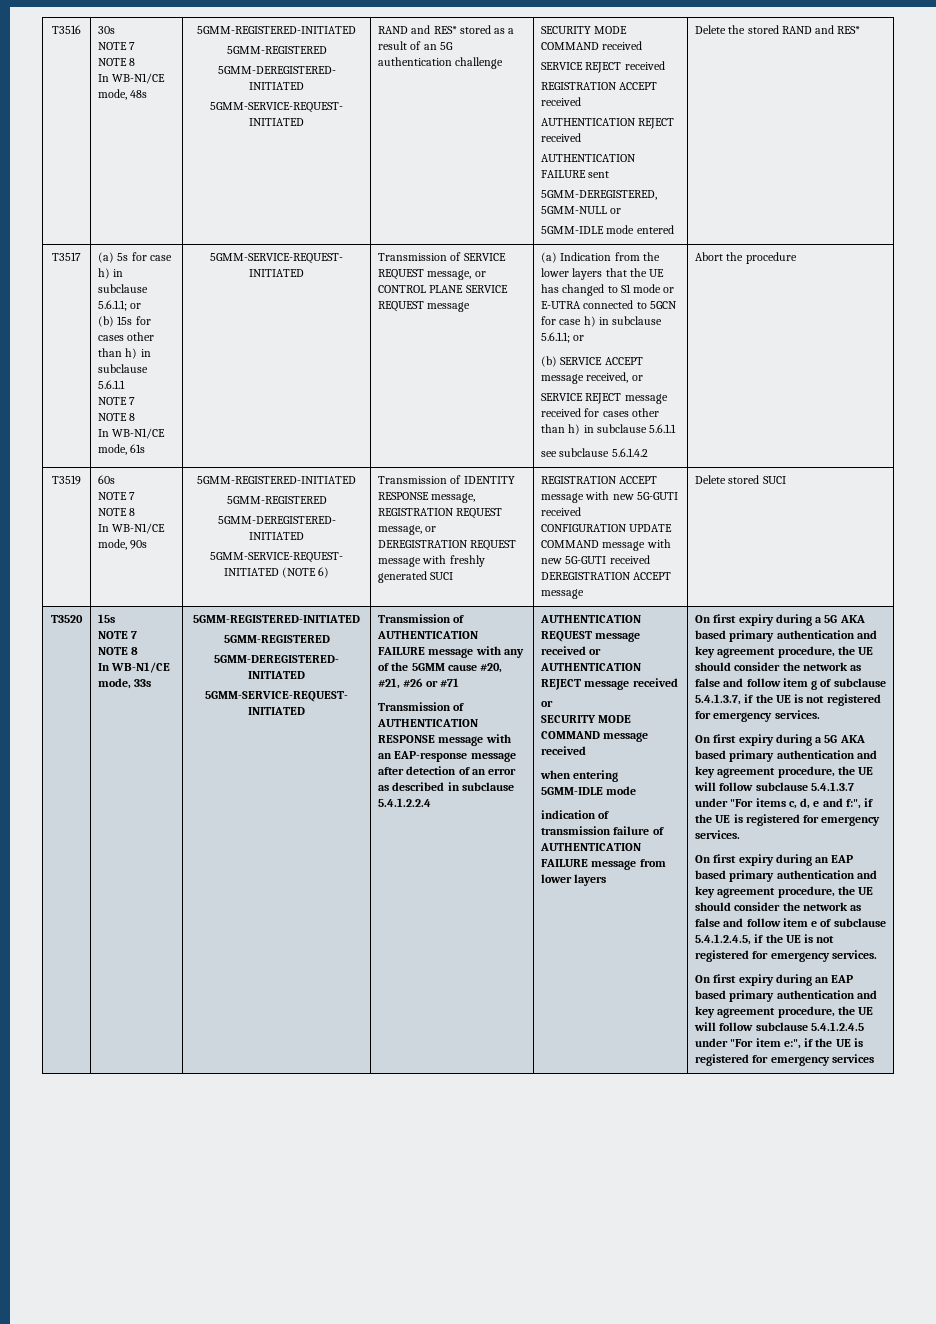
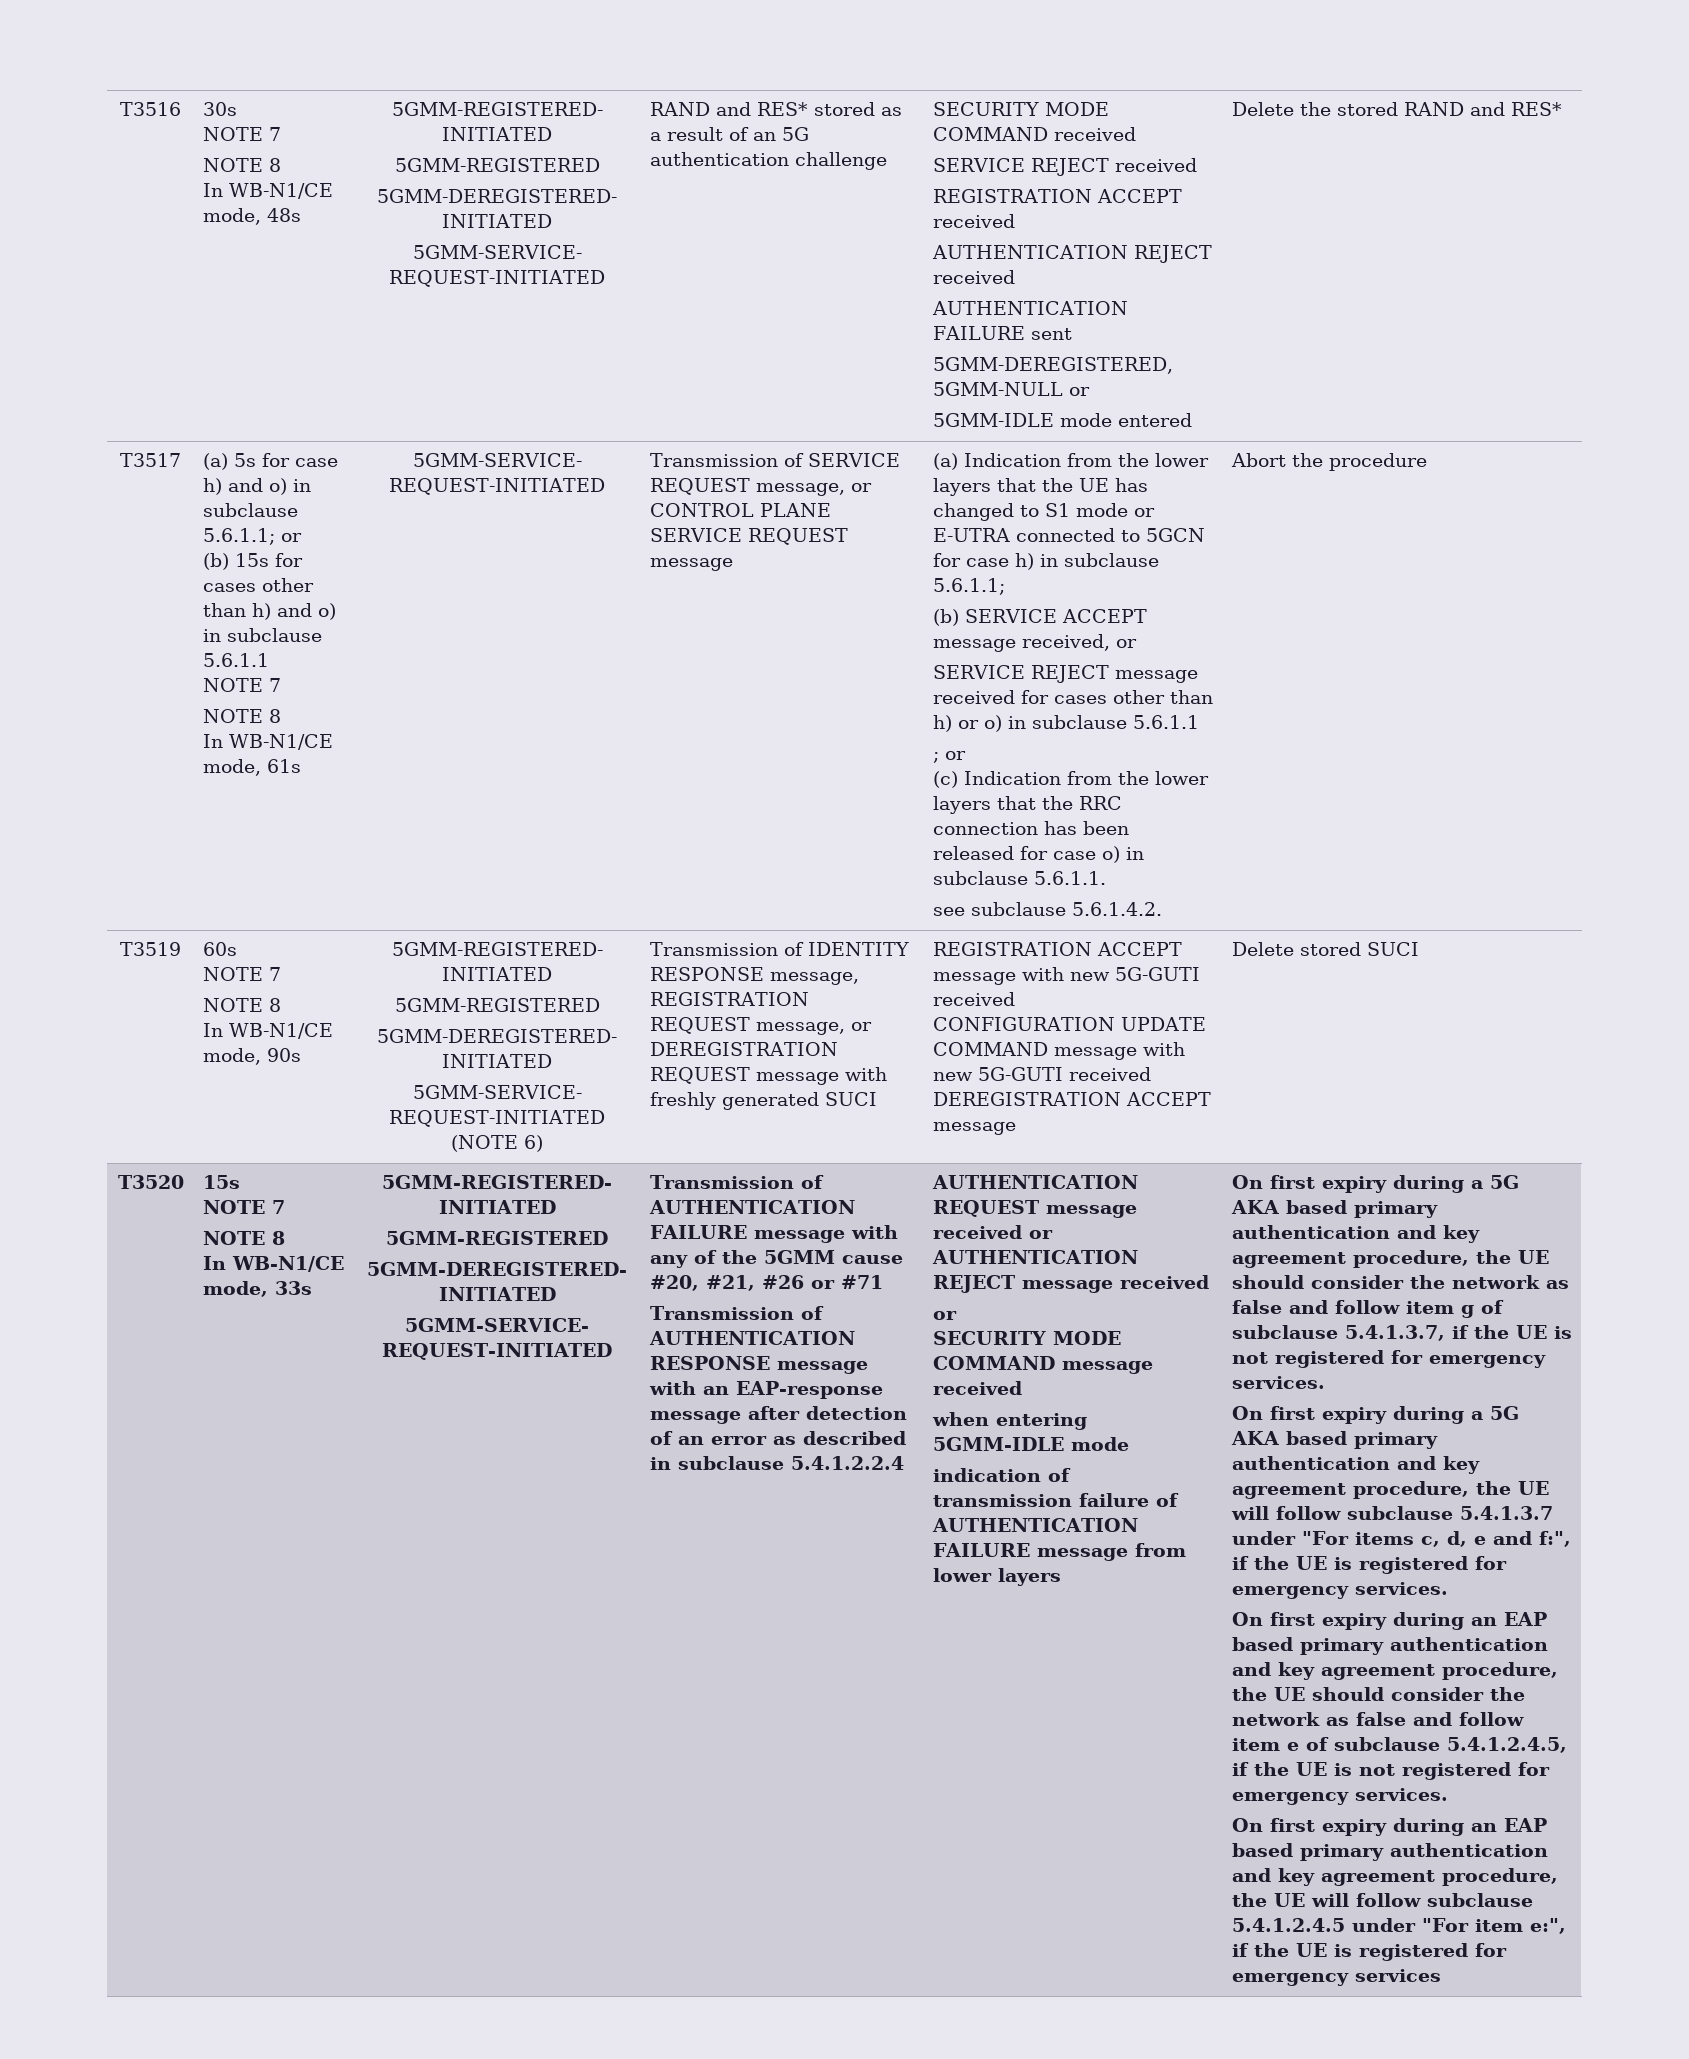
- (a) 5s for case h) in subclause 5.6.1.1; or
+ (a) 5s for case h) and o) in subclause 5.6.1.1; or
- (b) 15s for cases other than h) in subclause 5.6.1.1
+ (b) 15s for cases other than h) and o) in subclause 5.6.1.1
- (a) Indication from the lower layers that the UE has changed to S1 mode or E-UTRA connected to 5GCN for case h) in subclause 5.6.1.1; or
+ (a) Indication from the lower layers that the UE has changed to S1 mode or E-UTRA connected to 5GCN for case h) in subclause 5.6.1.1;
- SERVICE REJECT message received for cases other than h) in subclause 5.6.1.1
+ SERVICE REJECT message received for cases other than h) or o) in subclause 5.6.1.1
+ ; or
+ (c) Indication from the lower layers that the RRC connection has been released for case o) in subclause 5.6.1.1.
- see subclause 5.6.1.4.2
+ see subclause 5.6.1.4.2.

